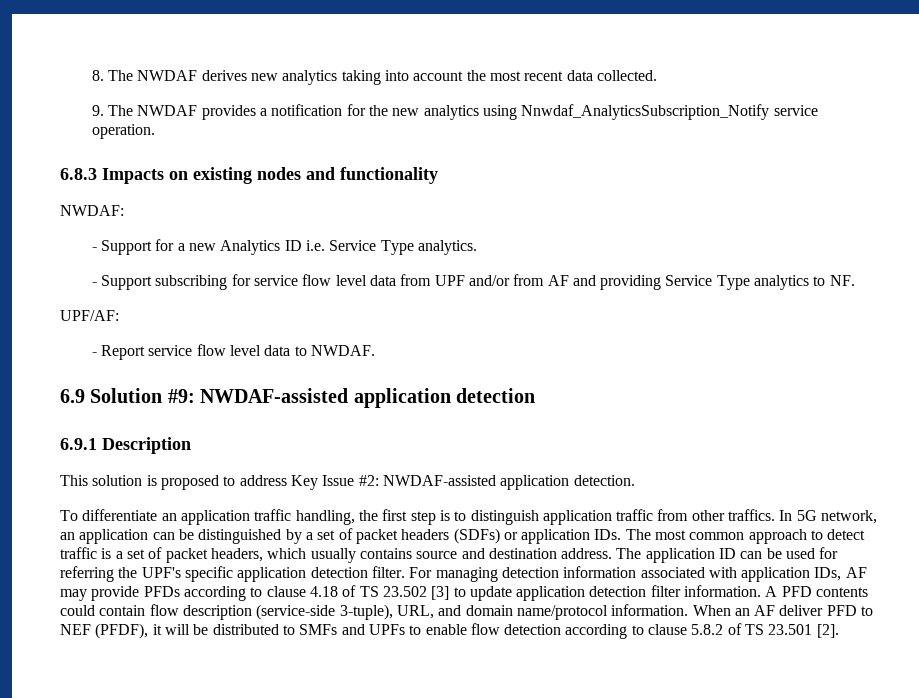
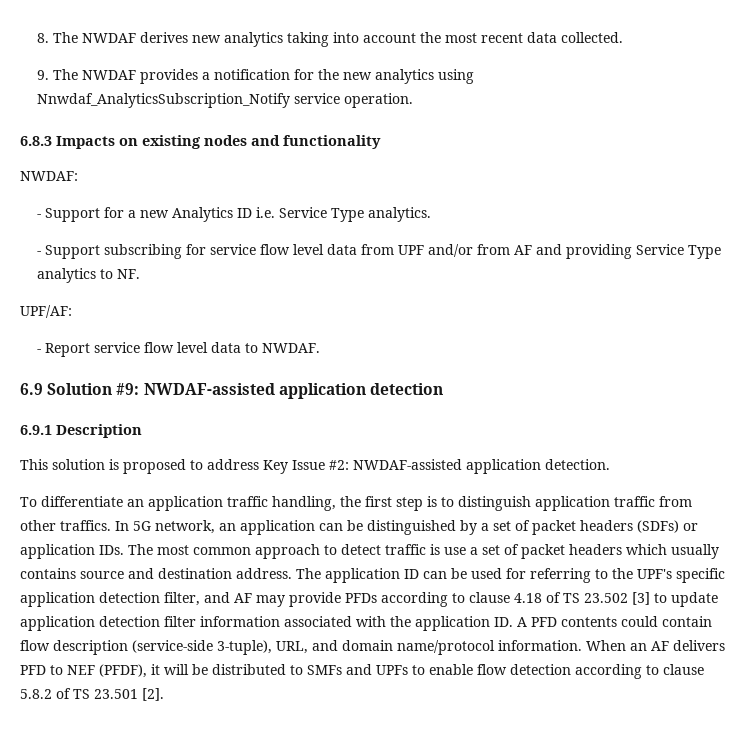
- In 5G network, an application can be distinguished by a set of packet headers (SDFs) or application IDs. The most common approach to detect traffic is a set of packet headers, which usually contains source and destination address.
+ In 5G network, an application can be distinguished by a set of packet headers (SDFs) or application IDs. The most common approach to detect traffic is use a set of packet headers which usually contains source and destination address.
- The application ID can be used for referring the UPF's specific application detection filter. For managing detection information associated with application IDs, AF may provide PFDs according to clause 4.18 of TS 23.502 [3] to update application detection filter information. A PFD contents could contain flow description (service-side 3-tuple), URL, and domain name/protocol information.
+ The application ID can be used for referring to the UPF's specific application detection filter, and AF may provide PFDs according to clause 4.18 of TS 23.502 [3] to update application detection filter information associated with the application ID. A PFD contents could contain flow description (service-side 3-tuple), URL, and domain name/protocol information.
- When an AF deliver PFD to NEF (PFDF), it will be distributed to SMFs and UPFs to enable flow detection according to clause 5.8.2 of TS 23.501 [2].
+ When an AF delivers PFD to NEF (PFDF), it will be distributed to SMFs and UPFs to enable flow detection according to clause 5.8.2 of TS 23.501 [2].

